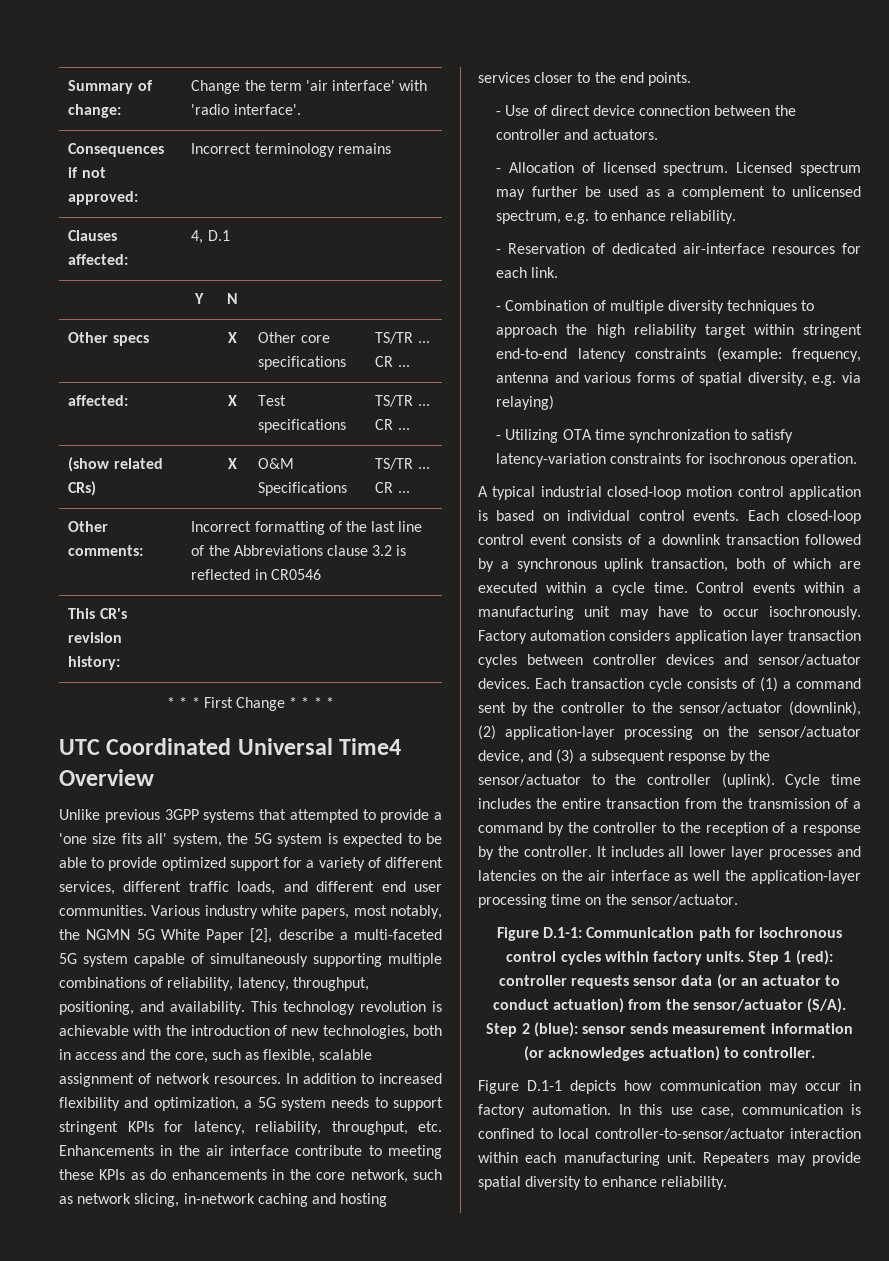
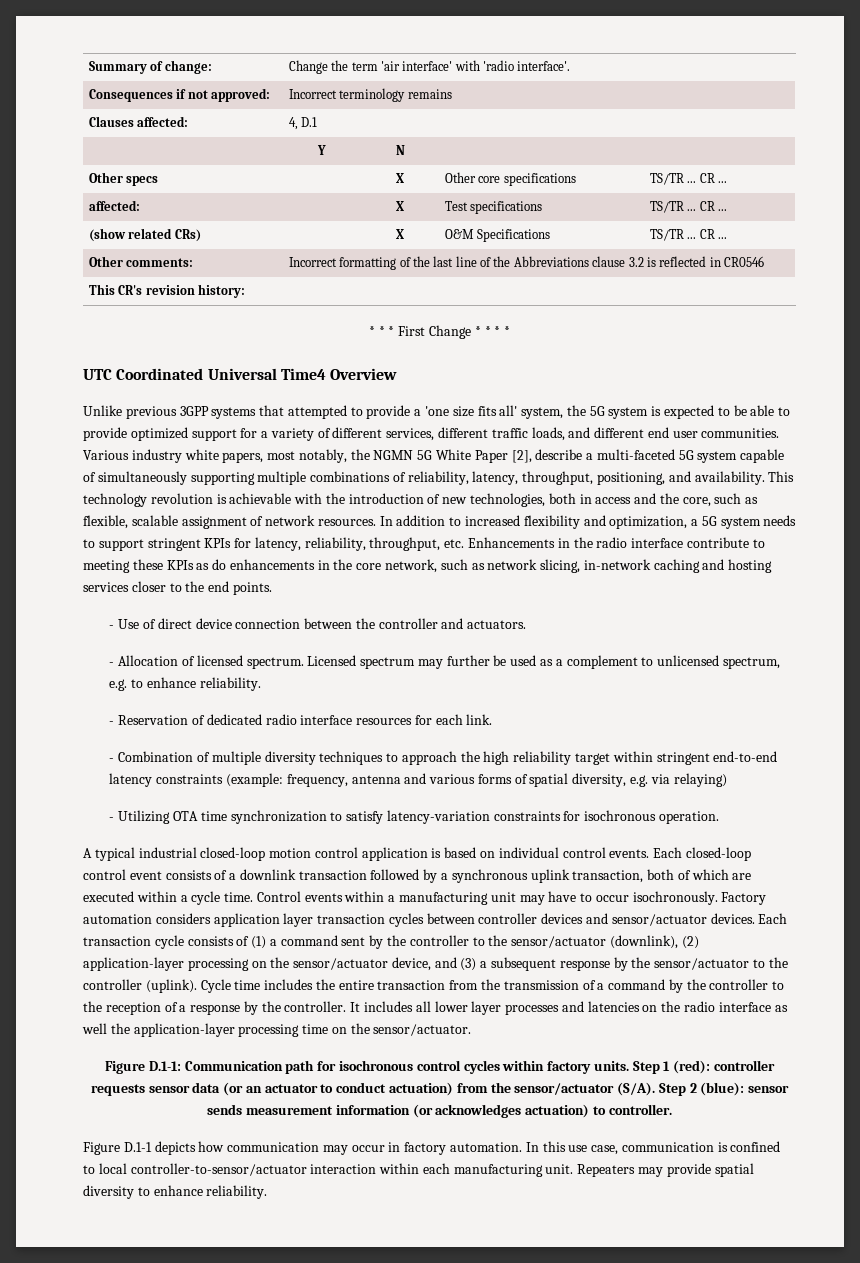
- In addition to increased flexibility and optimization, a 5G system needs to support stringent KPIs for latency, reliability, throughput, etc. Enhancements in the air interface contribute to meeting these KPIs as do enhancements in the core network, such as network slicing, in-network caching and hosting services closer to the end points.
+ In addition to increased flexibility and optimization, a 5G system needs to support stringent KPIs for latency, reliability, throughput, etc. Enhancements in the radio interface contribute to meeting these KPIs as do enhancements in the core network, such as network slicing, in-network caching and hosting services closer to the end points.
- - Reservation of dedicated air-interface resources for each link.
+ - Reservation of dedicated radio interface resources for each link.
- It includes all lower layer processes and latencies on the air interface as well the application-layer processing time on the sensor/actuator.
+ It includes all lower layer processes and latencies on the radio interface as well the application-layer processing time on the sensor/actuator.

